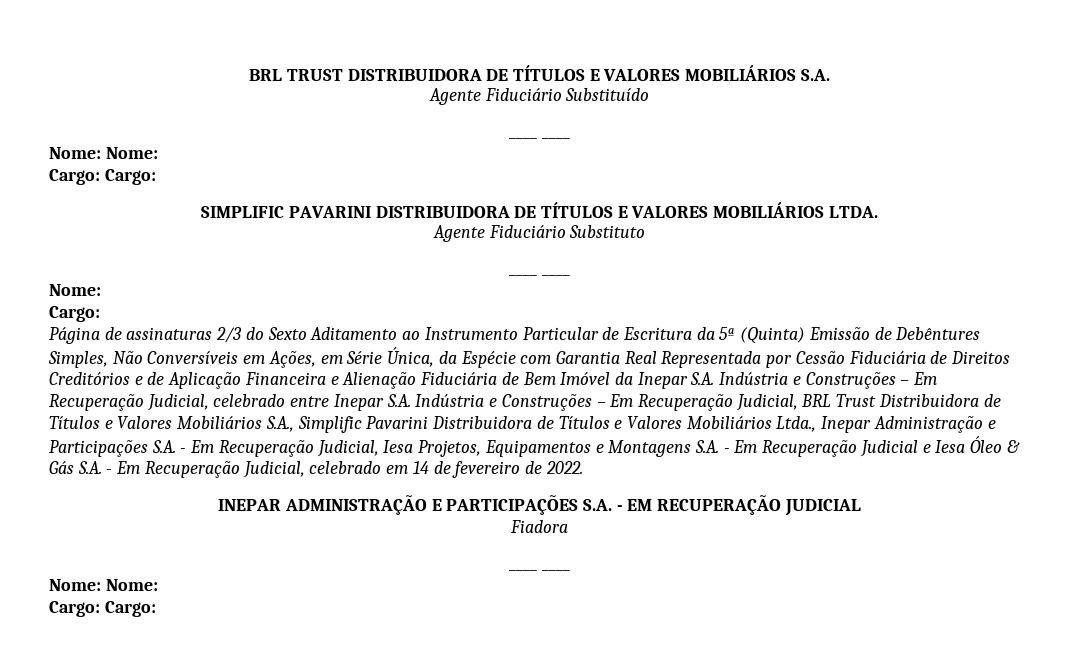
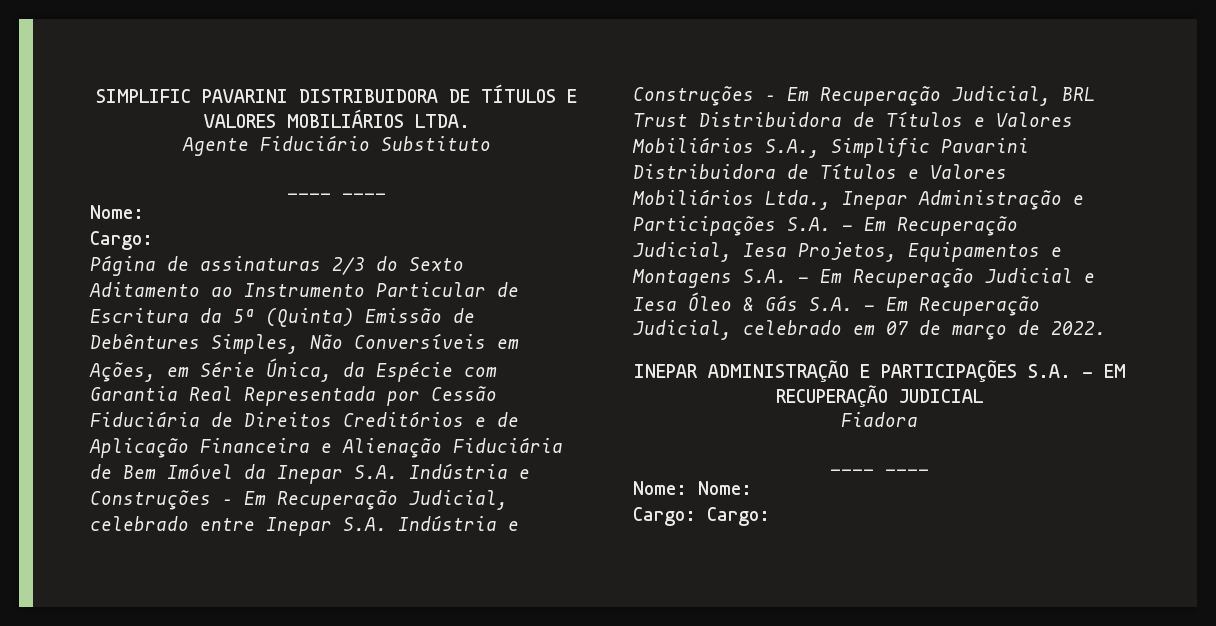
- BRL TRUST DISTRIBUIDORA DE TÍTULOS E VALORES MOBILIÁRIOS S.A.
- Agente Fiduciário Substituído
- ____ ____
- Nome: Nome:
- Cargo: Cargo:
- Página de assinaturas 2/3 do Sexto Aditamento ao Instrumento Particular de Escritura da 5ª (Quinta) Emissão de Debêntures Simples, Não Conversíveis em Ações, em Série Única, da Espécie com Garantia Real Representada por Cessão Fiduciária de Direitos Creditórios e de Aplicação Financeira e Alienação Fiduciária de Bem Imóvel da Inepar S.A. Indústria e Construções – Em Recuperação Judicial, celebrado entre Inepar S.A. Indústria e Construções – Em Recuperação Judicial, BRL Trust Distribuidora de Títulos e Valores Mobiliários S.A., Simplific Pavarini Distribuidora de Títulos e Valores Mobiliários Ltda., Inepar Administração e Participações S.A. - Em Recuperação Judicial, Iesa Projetos, Equipamentos e Montagens S.A. - Em Recuperação Judicial e Iesa Óleo & Gás S.A. - Em Recuperação Judicial, celebrado em 14 de fevereiro de 2022.
+ Página de assinaturas 2/3 do Sexto Aditamento ao Instrumento Particular de Escritura da 5ª (Quinta) Emissão de Debêntures Simples, Não Conversíveis em Ações, em Série Única, da Espécie com Garantia Real Representada por Cessão Fiduciária de Direitos Creditórios e de Aplicação Financeira e Alienação Fiduciária de Bem Imóvel da Inepar S.A. Indústria e Construções – Em Recuperação Judicial, celebrado entre Inepar S.A. Indústria e Construções – Em Recuperação Judicial, BRL Trust Distribuidora de Títulos e Valores Mobiliários S.A., Simplific Pavarini Distribuidora de Títulos e Valores Mobiliários Ltda., Inepar Administração e Participações S.A. - Em Recuperação Judicial, Iesa Projetos, Equipamentos e Montagens S.A. - Em Recuperação Judicial e Iesa Óleo & Gás S.A. - Em Recuperação Judicial, celebrado em 07 de março de 2022.

